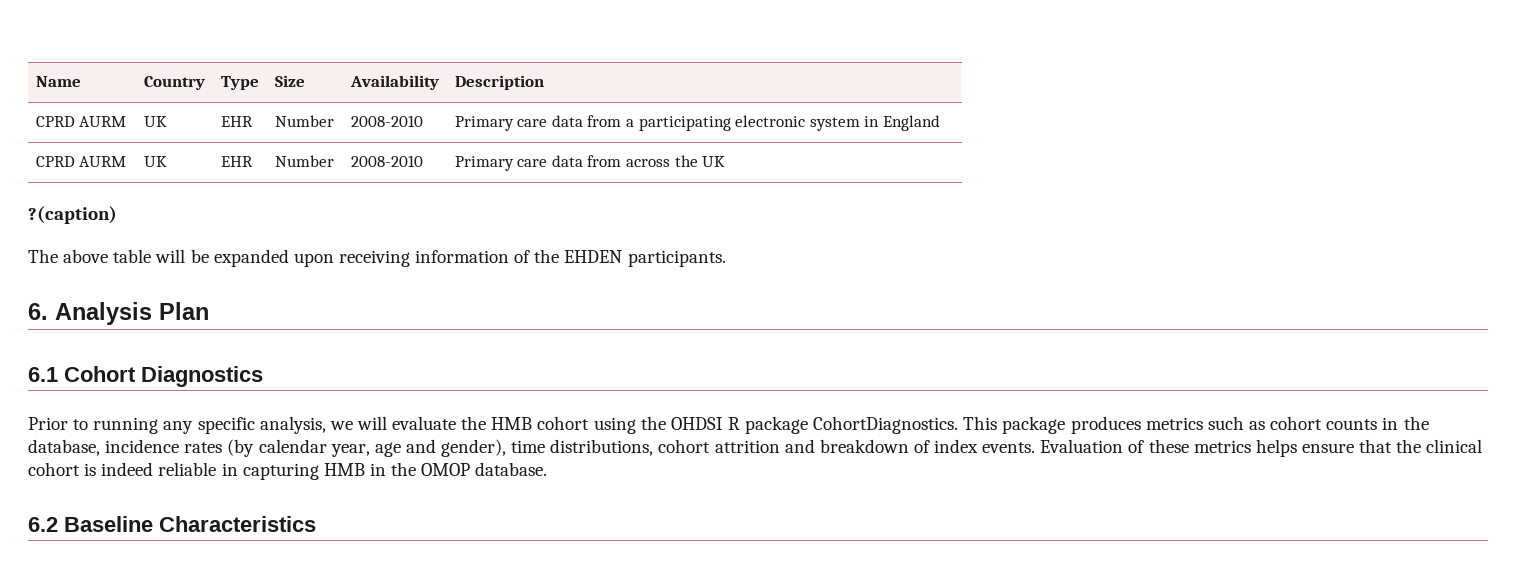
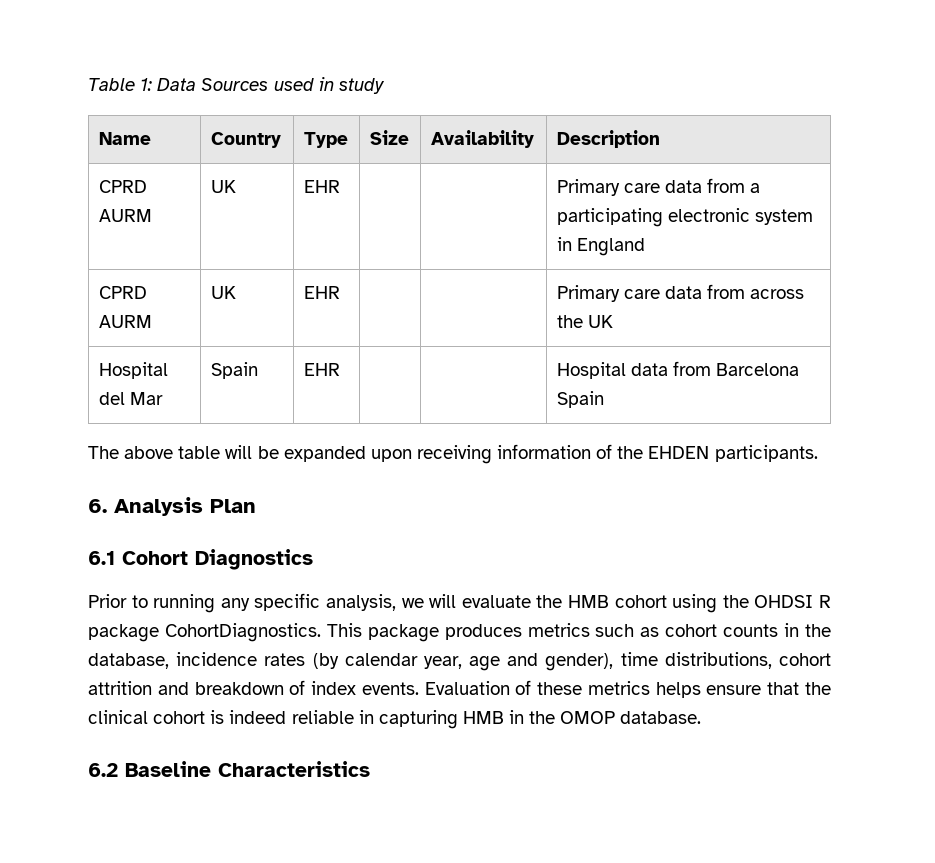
+ Table 1: Data Sources used in study
- CPRD AURM | UK | EHR | Number | 2008-2010 | Primary care data from a participating electronic system in England
+ CPRD AURM | UK | EHR | | | Primary care data from a participating electronic system in England
- CPRD AURM | UK | EHR | Number | 2008-2010 | Primary care data from across the UK
+ CPRD AURM | UK | EHR | | | Primary care data from across the UK
- ?(caption)
+ Hospital del Mar | Spain | EHR | | | Hospital data from Barcelona Spain

